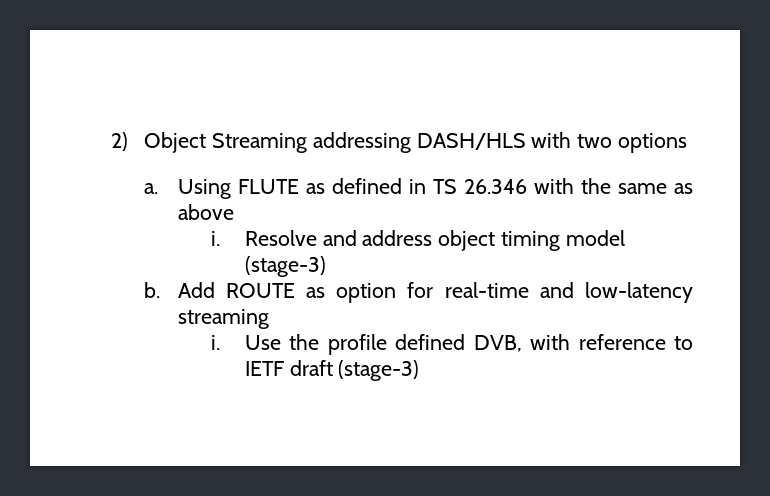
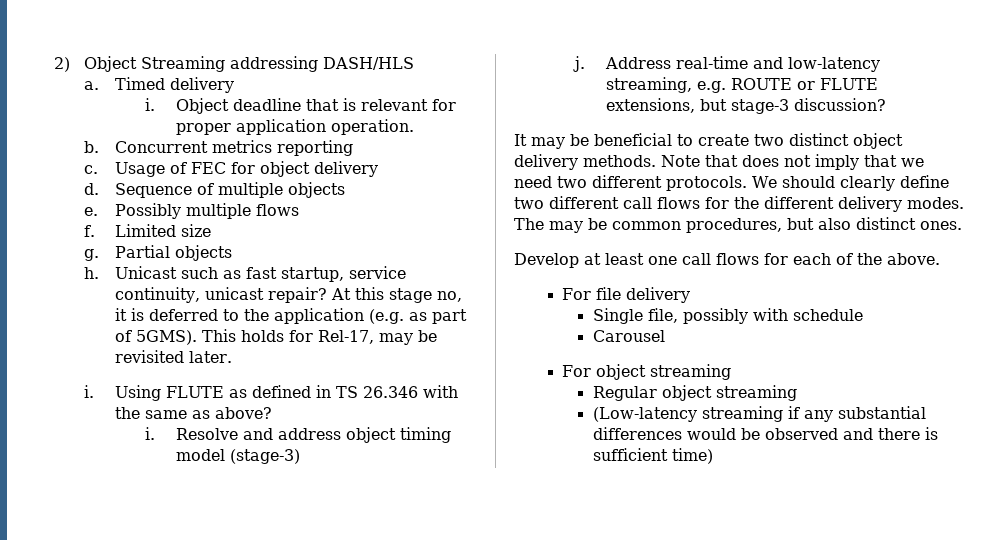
- 2) Object Streaming addressing DASH/HLS with two options
- a.
+ 2) Object Streaming addressing DASH/HLS
+ a. Timed delivery
+ i. Object deadline that is relevant for proper application operation.
+ b. Concurrent metrics reporting
+ c. Usage of FEC for object delivery
+ d. Sequence of multiple objects
+ e. Possibly multiple flows
+ f. Limited size
+ g. Partial objects
+ h. Unicast such as fast startup, service continuity, unicast repair? At this stage no, it is deferred to the application (e.g. as part of 5GMS). This holds for Rel-17, may be revisited later.
+ i.
- Using FLUTE as defined in TS 26.346 with the same as above
+ Using FLUTE as defined in TS 26.346 with the same as above?
- b. Add ROUTE as option for real-time and low-latency streaming
- i. Use the profile defined DVB, with reference to IETF draft (stage-3)
+ j. Address real-time and low-latency streaming, e.g. ROUTE or FLUTE extensions, but stage-3 discussion?
+ It may be beneficial to create two distinct object delivery methods. Note that does not imply that we need two different protocols. We should clearly define two different call flows for the different delivery modes. The may be common procedures, but also distinct ones.
+ Develop at least one call flows for each of the above.
+ For file delivery
+ Single file, possibly with schedule
+ Carousel
+ For object streaming
+ Regular object streaming
+ (Low-latency streaming if any substantial differences would be observed and there is sufficient time)

